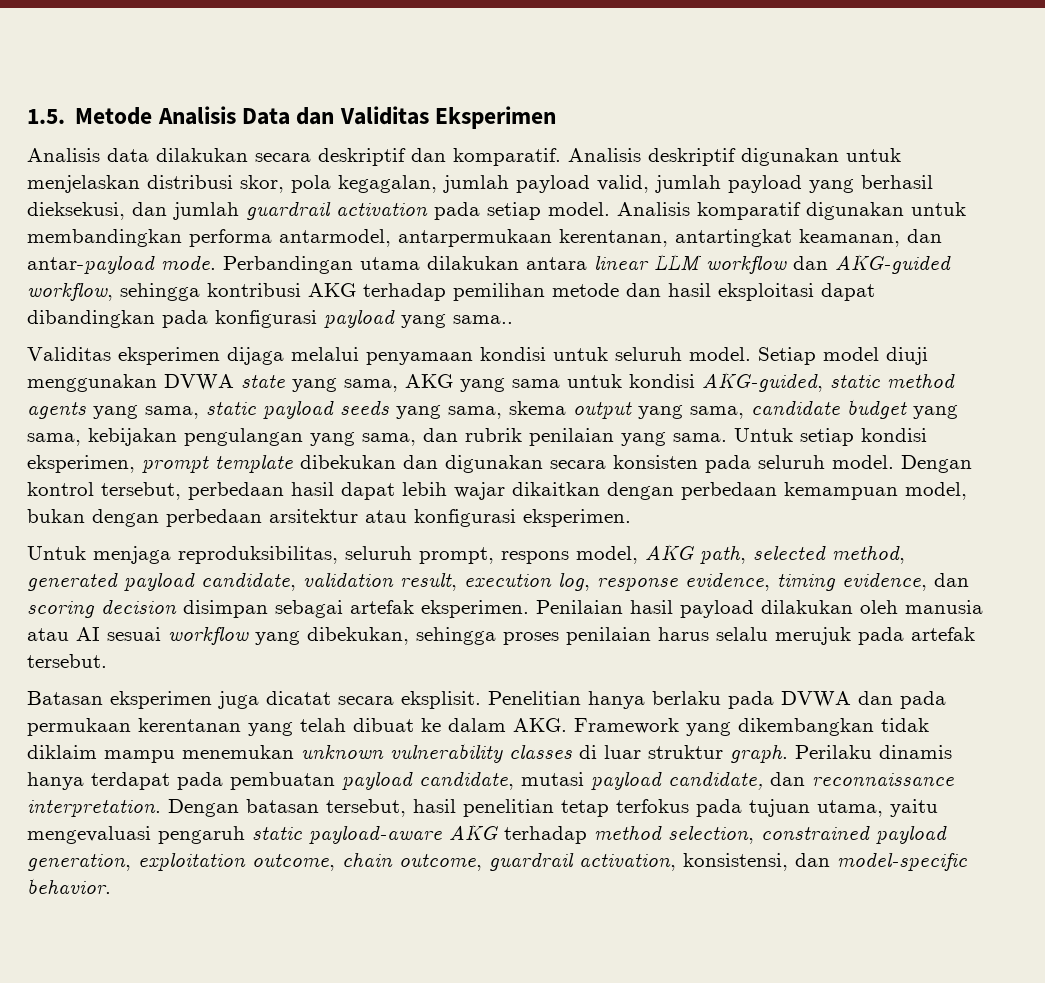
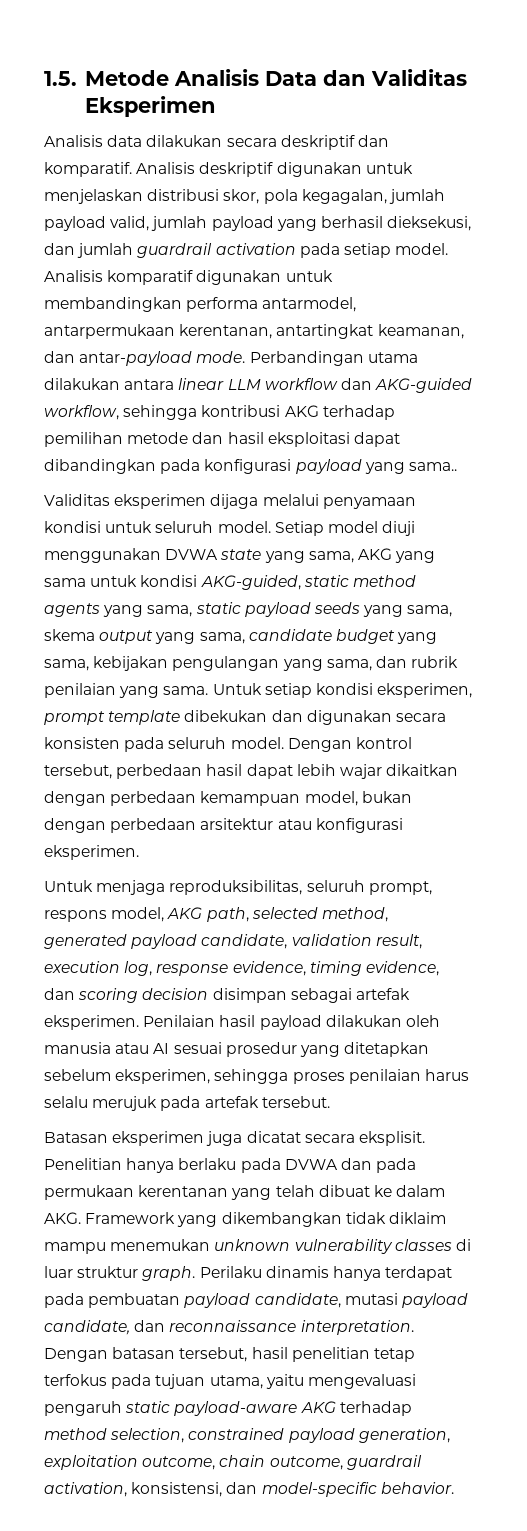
- Penilaian hasil payload dilakukan oleh manusia atau AI sesuai workflow yang dibekukan, sehingga proses penilaian harus selalu merujuk pada artefak tersebut.
+ Penilaian hasil payload dilakukan oleh manusia atau AI sesuai prosedur yang ditetapkan sebelum eksperimen, sehingga proses penilaian harus selalu merujuk pada artefak tersebut.

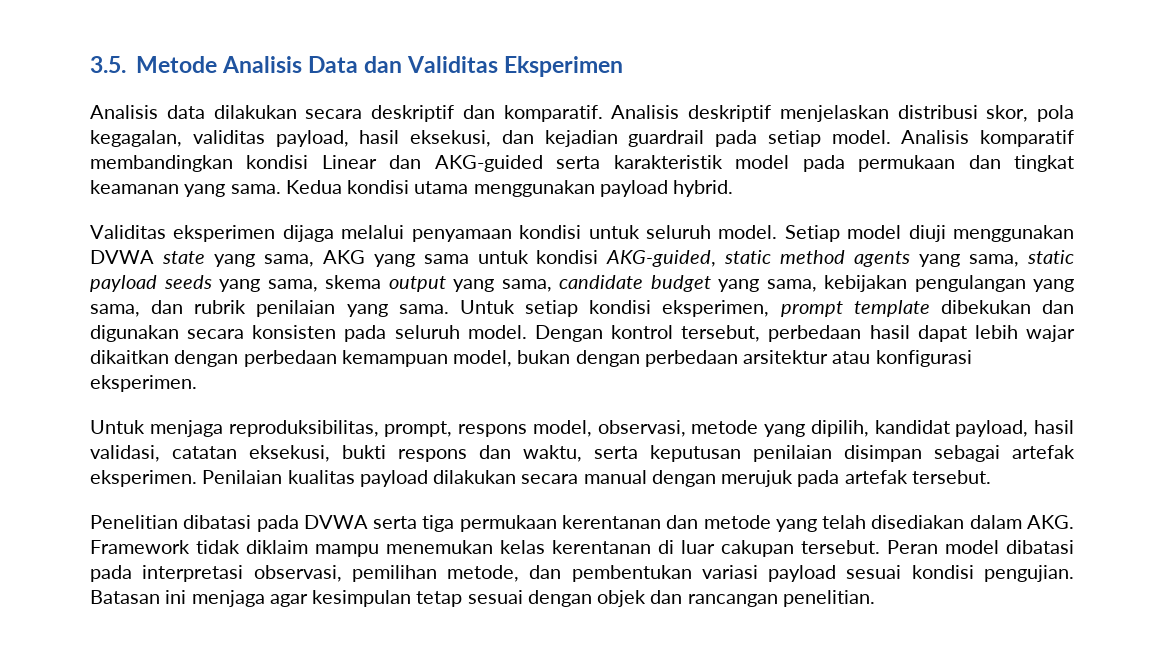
- 1.5. Metode Analisis Data dan Validitas Eksperimen
+ 3.5. Metode Analisis Data dan Validitas Eksperimen
- Analisis deskriptif digunakan untuk menjelaskan distribusi skor, pola kegagalan, jumlah payload valid, jumlah payload yang berhasil dieksekusi, dan jumlah guardrail activation pada setiap model.
+ Analisis deskriptif menjelaskan distribusi skor, pola kegagalan, validitas payload, hasil eksekusi, dan kejadian guardrail pada setiap model.
- Analisis komparatif digunakan untuk membandingkan performa antarmodel, antarpermukaan kerentanan, antartingkat keamanan, dan antar-payload mode. Perbandingan utama dilakukan antara linear LLM workflow dan AKG-guided workflow, sehingga kontribusi AKG terhadap pemilihan metode dan hasil eksploitasi dapat dibandingkan pada konfigurasi payload yang sama..
+ Analisis komparatif membandingkan kondisi Linear dan AKG-guided serta karakteristik model pada permukaan dan tingkat keamanan yang sama. Kedua kondisi utama menggunakan payload hybrid.
- Untuk menjaga reproduksibilitas, seluruh prompt, respons model, AKG path, selected method, generated payload candidate, validation result, execution log, response evidence, timing evidence, dan scoring decision disimpan sebagai artefak eksperimen.
+ Untuk menjaga reproduksibilitas, prompt, respons model, observasi, metode yang dipilih, kandidat payload, hasil validasi, catatan eksekusi, bukti respons dan waktu, serta keputusan penilaian disimpan sebagai artefak eksperimen.
- Penilaian hasil payload dilakukan oleh manusia atau AI sesuai prosedur yang ditetapkan sebelum eksperimen, sehingga proses penilaian harus selalu merujuk pada artefak tersebut.
- Batasan eksperimen juga dicatat secara eksplisit. Penelitian hanya berlaku pada DVWA dan pada permukaan kerentanan yang telah dibuat ke dalam AKG. Framework yang dikembangkan tidak diklaim mampu menemukan unknown vulnerability classes di luar struktur graph. Perilaku dinamis hanya terdapat pada pembuatan payload candidate, mutasi payload candidate, dan reconnaissance interpretation. Dengan batasan tersebut, hasil penelitian tetap terfokus pada tujuan utama, yaitu mengevaluasi pengaruh static payload-aware AKG terhadap method selection, constrained payload generation, exploitation outcome, chain outcome, guardrail activation, konsistensi, dan model-specific behavior.
+ Penilaian kualitas payload dilakukan secara manual dengan merujuk pada artefak tersebut.
+ Penelitian dibatasi pada DVWA serta tiga permukaan kerentanan dan metode yang telah disediakan dalam AKG. Framework tidak diklaim mampu menemukan kelas kerentanan di luar cakupan tersebut. Peran model dibatasi pada interpretasi observasi, pemilihan metode, dan pembentukan variasi payload sesuai kondisi pengujian. Batasan ini menjaga agar kesimpulan tetap sesuai dengan objek dan rancangan penelitian.

